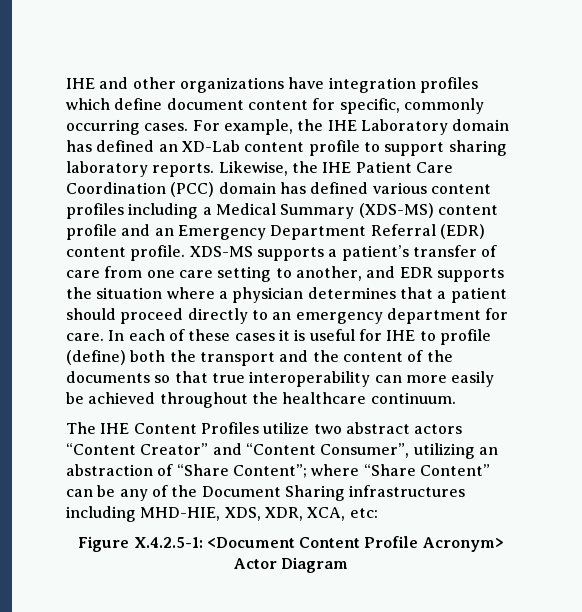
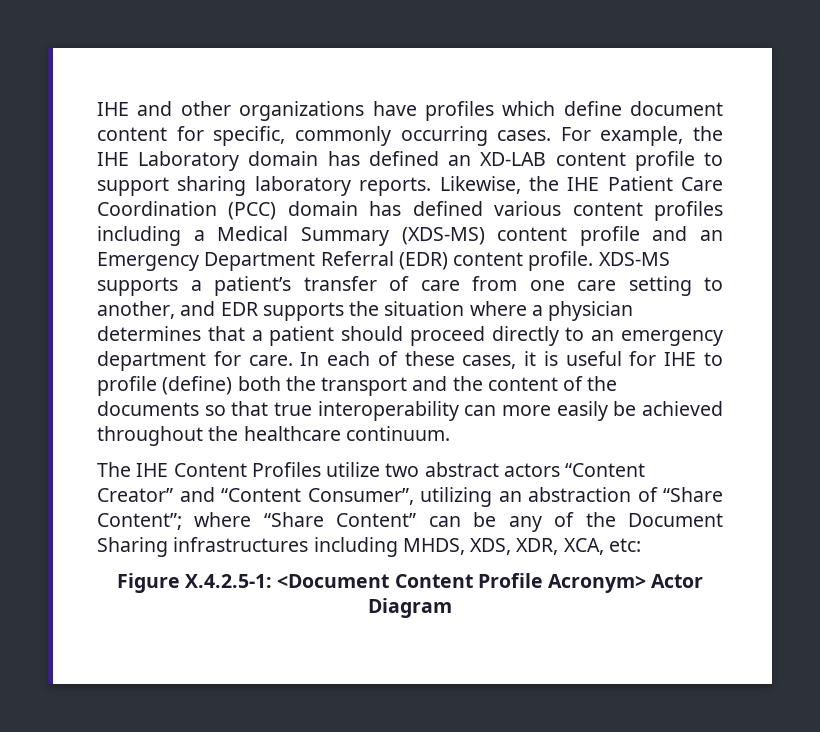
- IHE and other organizations have integration profiles which define document content for specific, commonly occurring cases.
+ IHE and other organizations have profiles which define document content for specific, commonly occurring cases.
- For example, the IHE Laboratory domain has defined an XD-Lab content profile to support sharing laboratory reports.
+ For example, the IHE Laboratory domain has defined an XD-LAB content profile to support sharing laboratory reports.
- In each of these cases it is useful for IHE to profile (define) both the transport and the content of the documents so that true interoperability can more easily be achieved throughout the healthcare continuum.
+ In each of these cases, it is useful for IHE to profile (define) both the transport and the content of the documents so that true interoperability can more easily be achieved throughout the healthcare continuum.
- The IHE Content Profiles utilize two abstract actors “Content Creator” and “Content Consumer”, utilizing an abstraction of “Share Content”; where “Share Content” can be any of the Document Sharing infrastructures including MHD-HIE, XDS, XDR, XCA, etc:
+ The IHE Content Profiles utilize two abstract actors “Content Creator” and “Content Consumer”, utilizing an abstraction of “Share Content”; where “Share Content” can be any of the Document Sharing infrastructures including MHDS, XDS, XDR, XCA, etc:

